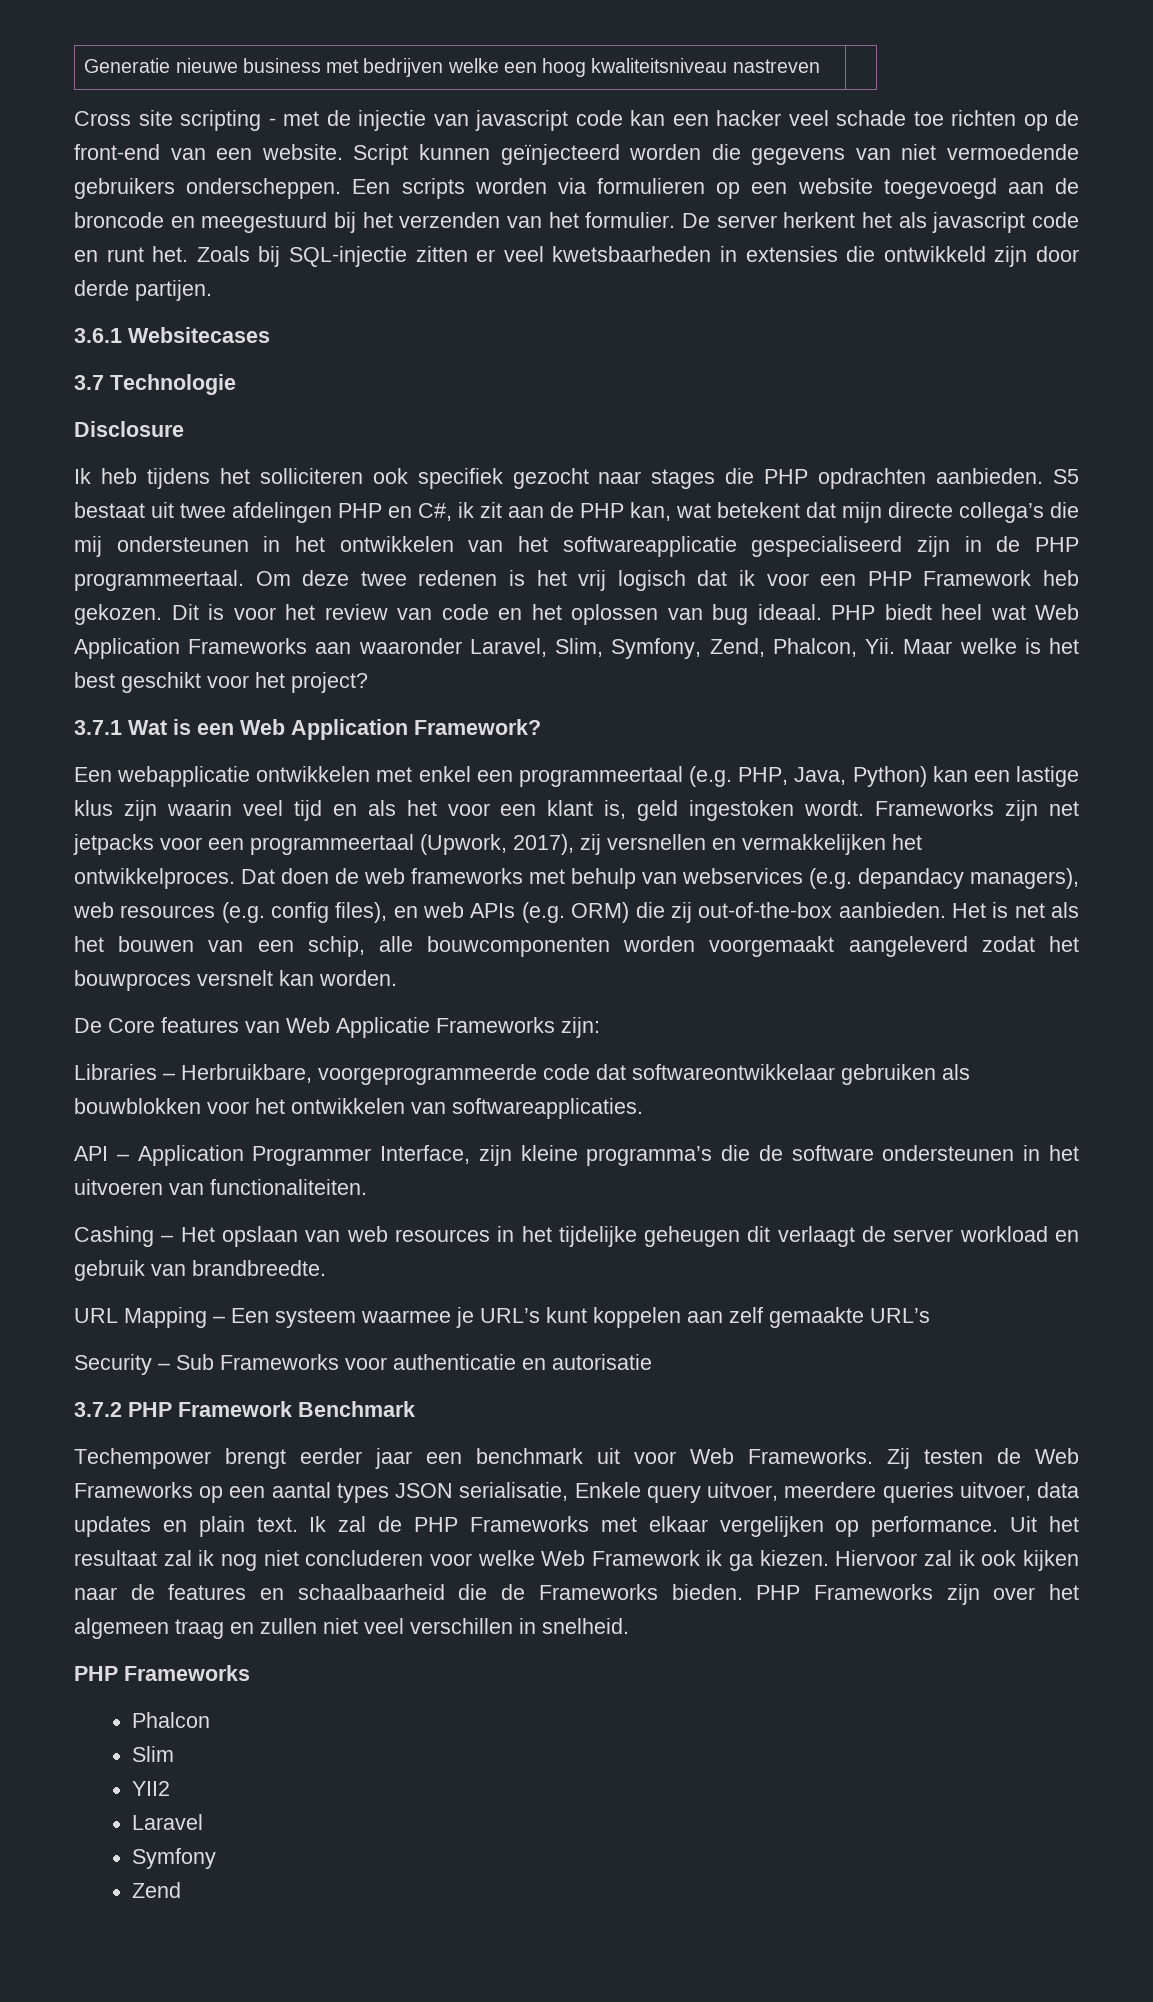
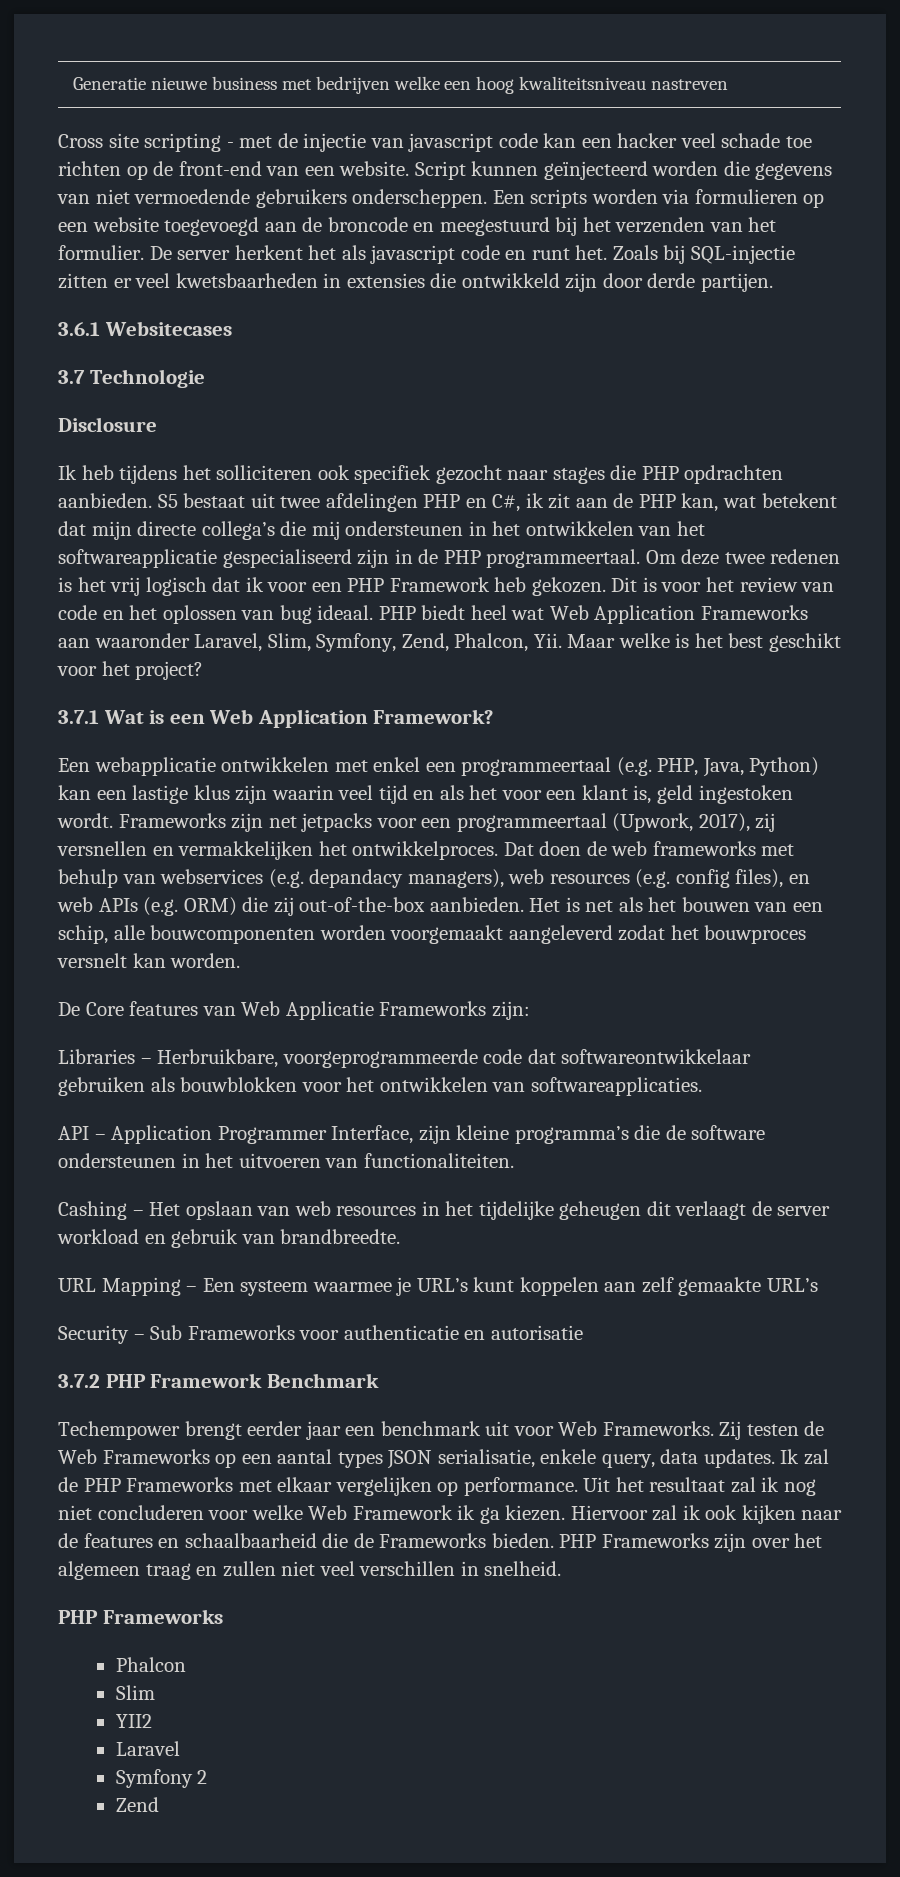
- Zij testen de Web Frameworks op een aantal types JSON serialisatie, Enkele query uitvoer, meerdere queries uitvoer, data updates en plain text.
+ Zij testen de Web Frameworks op een aantal types JSON serialisatie, enkele query, data updates.
- Symfony
+ Symfony 2

